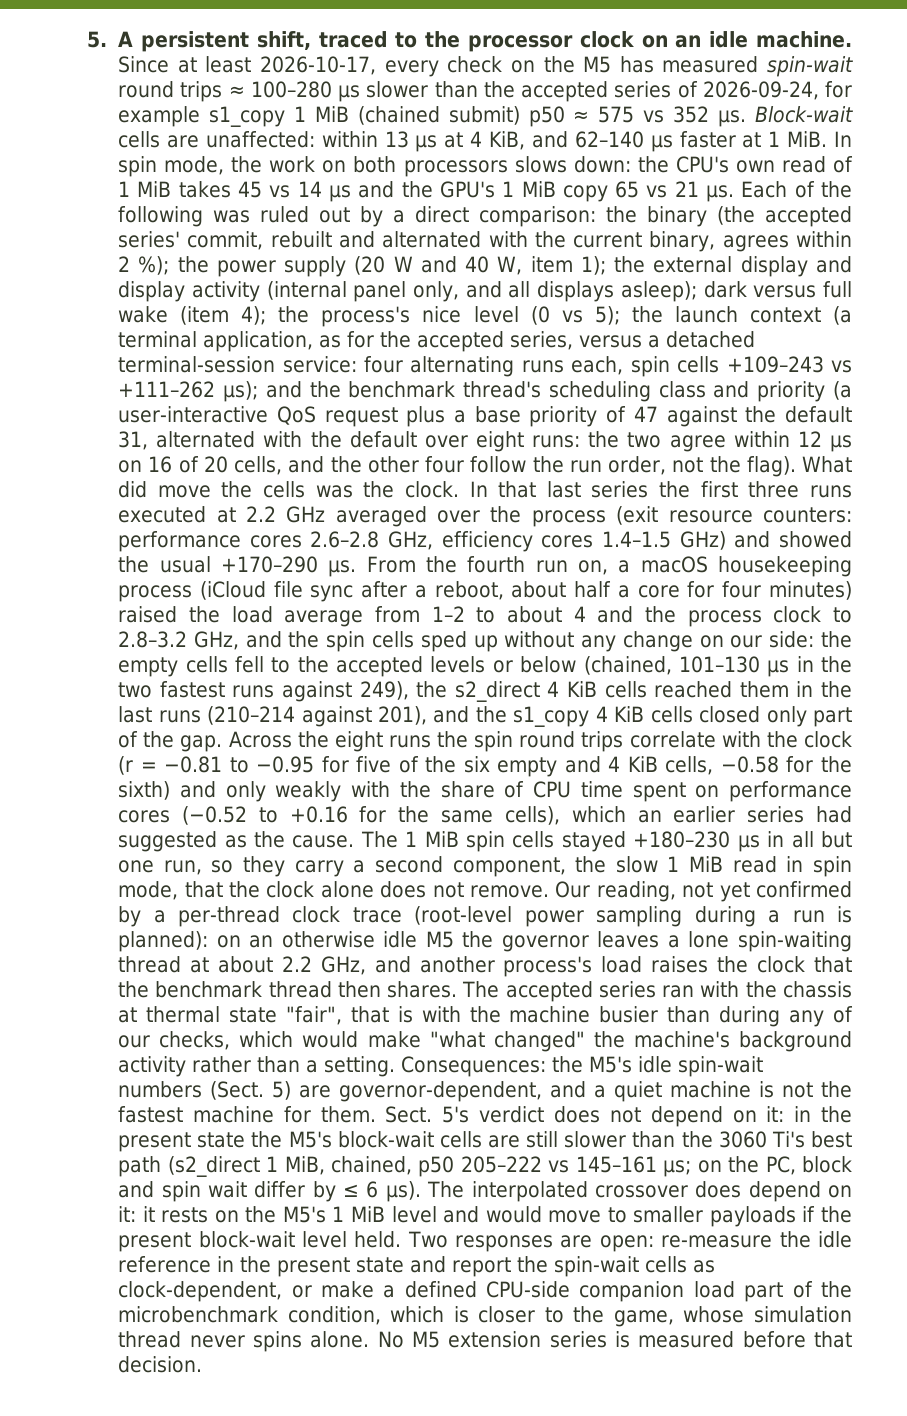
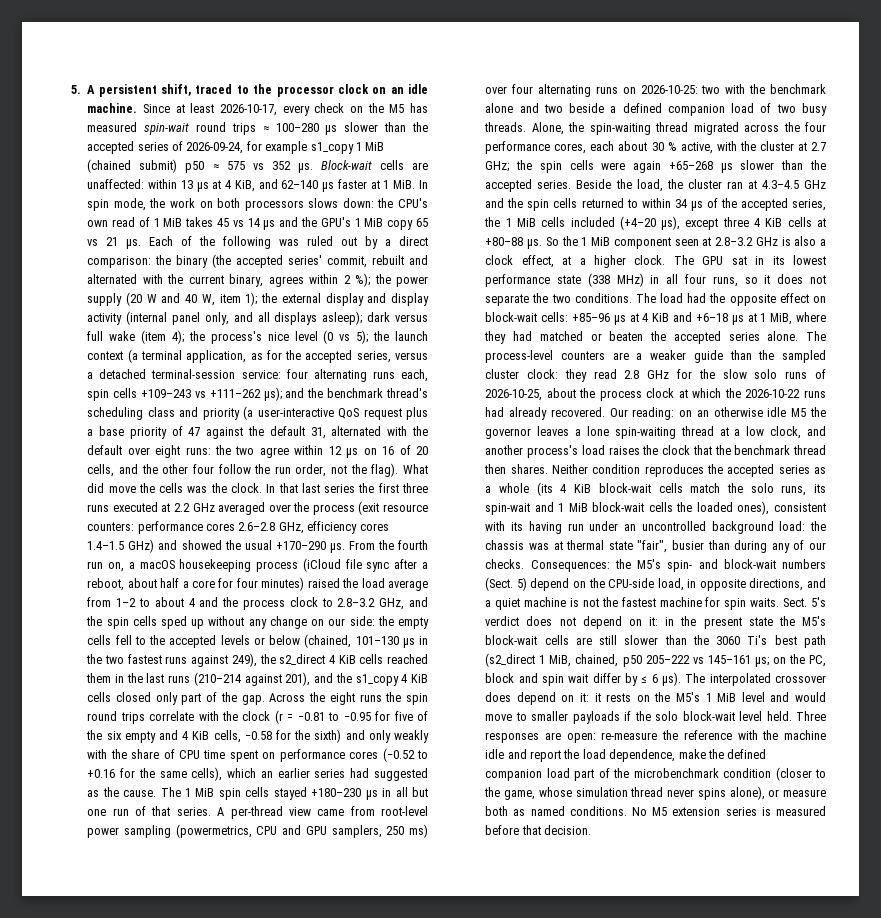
- The 1 MiB spin cells stayed +180–230 µs in all but one run, so they carry a second component, the slow 1 MiB read in spin mode, that the clock alone does not remove. Our reading, not yet confirmed by a per-thread clock trace (root-level power sampling during a run is planned): on an otherwise idle M5 the governor leaves a lone spin-waiting thread at about 2.2 GHz, and another process's load raises the clock that the benchmark thread then shares.
+ The 1 MiB spin cells stayed +180–230 µs in all but one run of that series. A per-thread view came from root-level power sampling (powermetrics, CPU and GPU samplers, 250 ms) over four alternating runs on 2026-10-25: two with the benchmark alone and two beside a defined companion load of two busy threads. Alone, the spin-waiting thread migrated across the four performance cores, each about 30 % active, with the cluster at 2.7 GHz; the spin cells were again +65–268 µs slower than the accepted series. Beside the load, the cluster ran at 4.3–4.5 GHz and the spin cells returned to within 34 µs of the accepted series, the 1 MiB cells included (+4–20 µs), except three 4 KiB cells at +80–88 µs. So the 1 MiB component seen at 2.8–3.2 GHz is also a clock effect, at a higher clock. The GPU sat in its lowest performance state (338 MHz) in all four runs, so it does not separate the two conditions. The load had the opposite effect on block-wait cells: +85–96 µs at 4 KiB and +6–18 µs at 1 MiB, where they had matched or beaten the accepted series alone. The process-level counters are a weaker guide than the sampled cluster clock: they read 2.8 GHz for the slow solo runs of 2026-10-25, about the process clock at which the 2026-10-22 runs had already recovered. Our reading: on an otherwise idle M5 the governor leaves a lone spin-waiting thread at a low clock, and another process's load raises the clock that the benchmark thread then shares.
- The accepted series ran with the chassis at thermal state "fair", that is with the machine busier than during any of our checks, which would make "what changed" the machine's background activity rather than a setting. Consequences: the M5's idle spin-wait numbers (Sect. 5) are governor-dependent, and a quiet machine is not the fastest machine for them.
+ Neither condition reproduces the accepted series as a whole (its 4 KiB block-wait cells match the solo runs, its spin-wait and 1 MiB block-wait cells the loaded ones), consistent with its having run under an uncontrolled background load: the chassis was at thermal state "fair", busier than during any of our checks. Consequences: the M5's spin- and block-wait numbers (Sect. 5) depend on the CPU-side load, in opposite directions, and a quiet machine is not the fastest machine for spin waits.
- The interpolated crossover does depend on it: it rests on the M5's 1 MiB level and would move to smaller payloads if the present block-wait level held.
+ The interpolated crossover does depend on it: it rests on the M5's 1 MiB level and would move to smaller payloads if the solo block-wait level held.
- Two responses are open: re-measure the idle reference in the present state and report the spin-wait cells as clock-dependent, or make a defined CPU-side companion load part of the microbenchmark condition, which is closer to the game, whose simulation thread never spins alone.
+ Three responses are open: re-measure the reference with the machine idle and report the load dependence, make the defined companion load part of the microbenchmark condition (closer to the game, whose simulation thread never spins alone), or measure both as named conditions.

